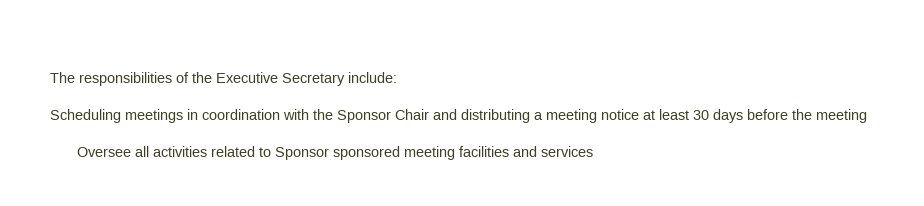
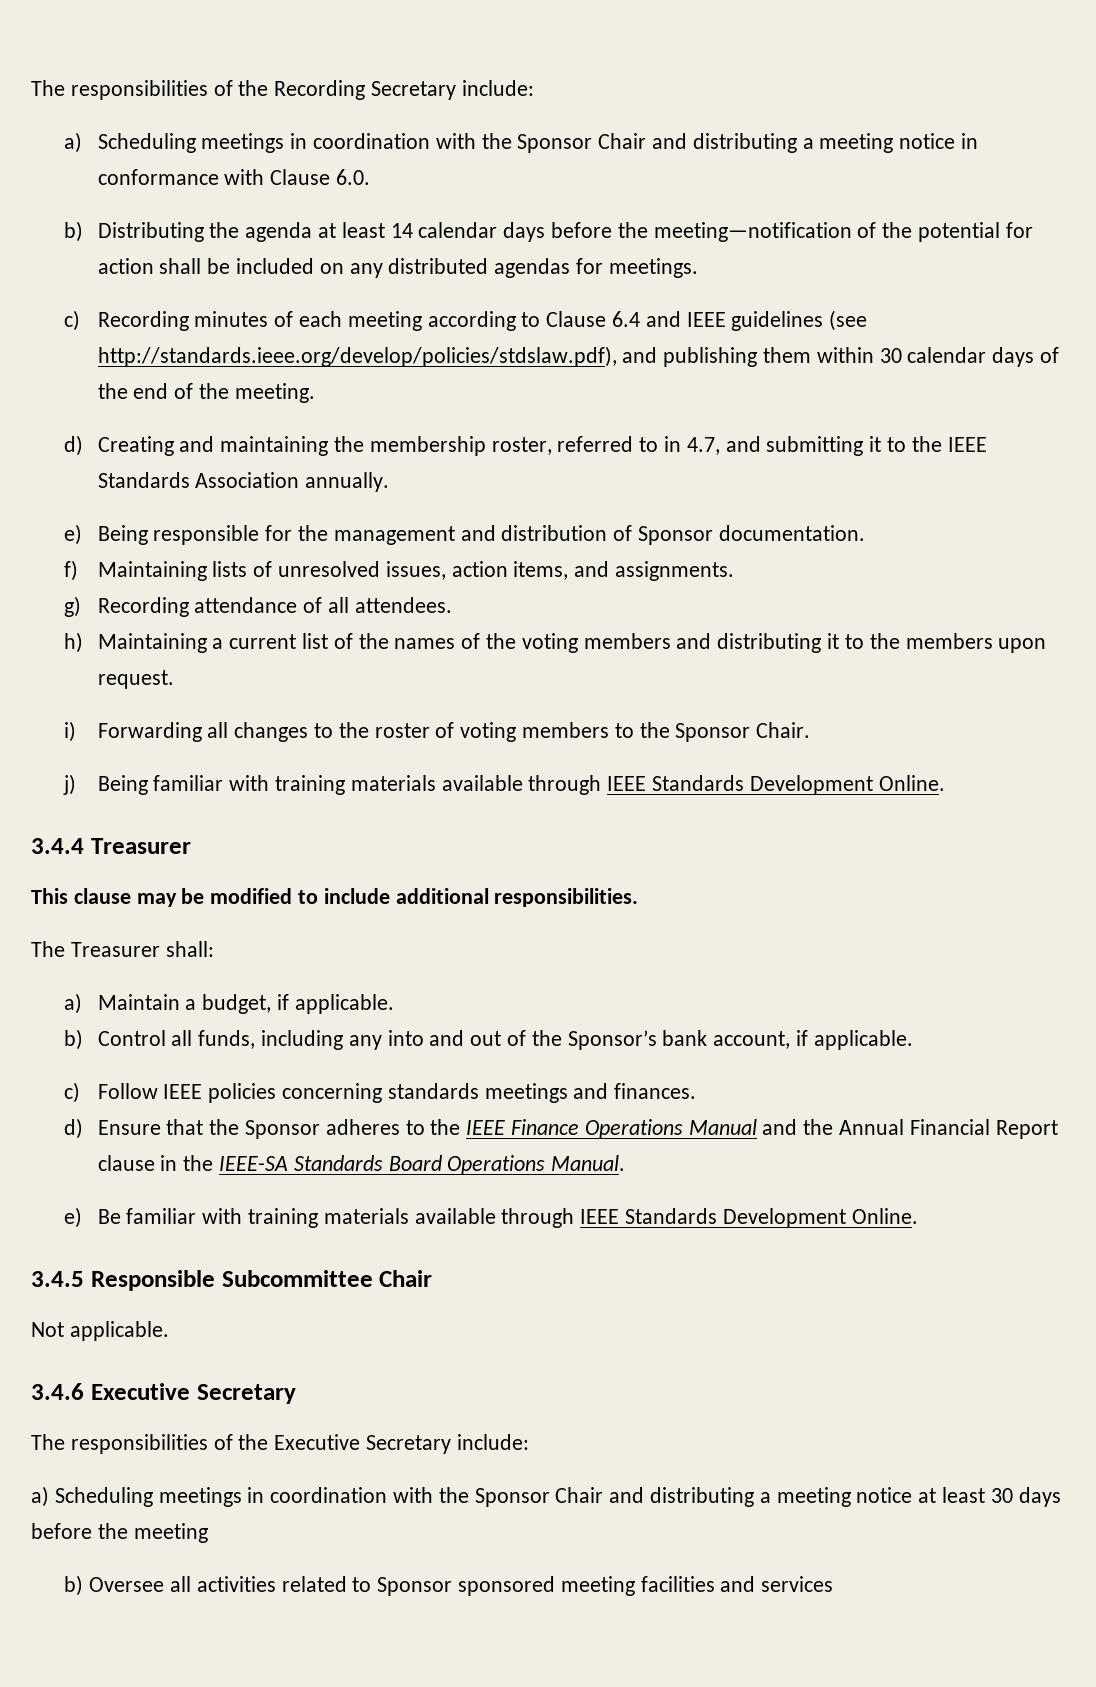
+ The responsibilities of the Recording Secretary include:
+ a) Scheduling meetings in coordination with the Sponsor Chair and distributing a meeting notice in conformance with Clause 6.0.
+ b) Distributing the agenda at least 14 calendar days before the meeting—notification of the potential for action shall be included on any distributed agendas for meetings.
+ c) Recording minutes of each meeting according to Clause 6.4 and IEEE guidelines (see http://standards.ieee.org/develop/policies/stdslaw.pdf), and publishing them within 30 calendar days of the end of the meeting.
+ d) Creating and maintaining the membership roster, referred to in 4.7, and submitting it to the IEEE Standards Association annually.
+ e) Being responsible for the management and distribution of Sponsor documentation.
+ f) Maintaining lists of unresolved issues, action items, and assignments.
+ g) Recording attendance of all attendees.
+ h) Maintaining a current list of the names of the voting members and distributing it to the members upon request.
+ i) Forwarding all changes to the roster of voting members to the Sponsor Chair.
+ j) Being familiar with training materials available through IEEE Standards Development Online.
+ 3.4.4 Treasurer
+ This clause may be modified to include additional responsibilities.
+ The Treasurer shall:
+ a) Maintain a budget, if applicable.
+ b) Control all funds, including any into and out of the Sponsor’s bank account, if applicable.
+ c) Follow IEEE policies concerning standards meetings and finances.
+ d) Ensure that the Sponsor adheres to the IEEE Finance Operations Manual and the Annual Financial Report clause in the IEEE-SA Standards Board Operations Manual.
+ e) Be familiar with training materials available through IEEE Standards Development Online.
+ 3.4.5 Responsible Subcommittee Chair
+ Not applicable.
+ 3.4.6 Executive Secretary
- Scheduling meetings in coordination with the Sponsor Chair and distributing a meeting notice at least 30 days before the meeting
+ a) Scheduling meetings in coordination with the Sponsor Chair and distributing a meeting notice at least 30 days before the meeting
- Oversee all activities related to Sponsor sponsored meeting facilities and services
+ b) Oversee all activities related to Sponsor sponsored meeting facilities and services

